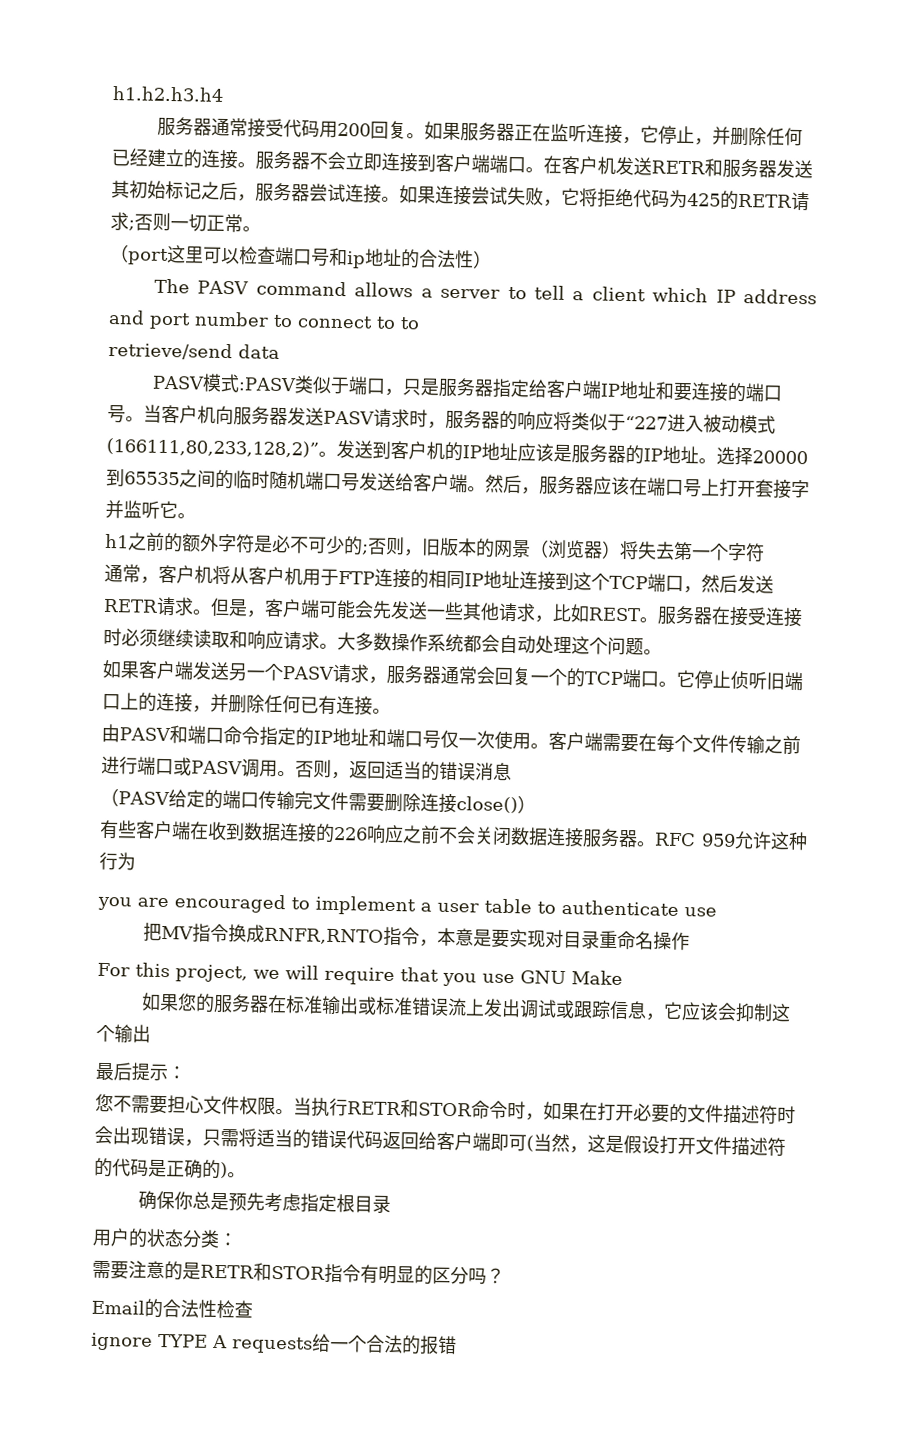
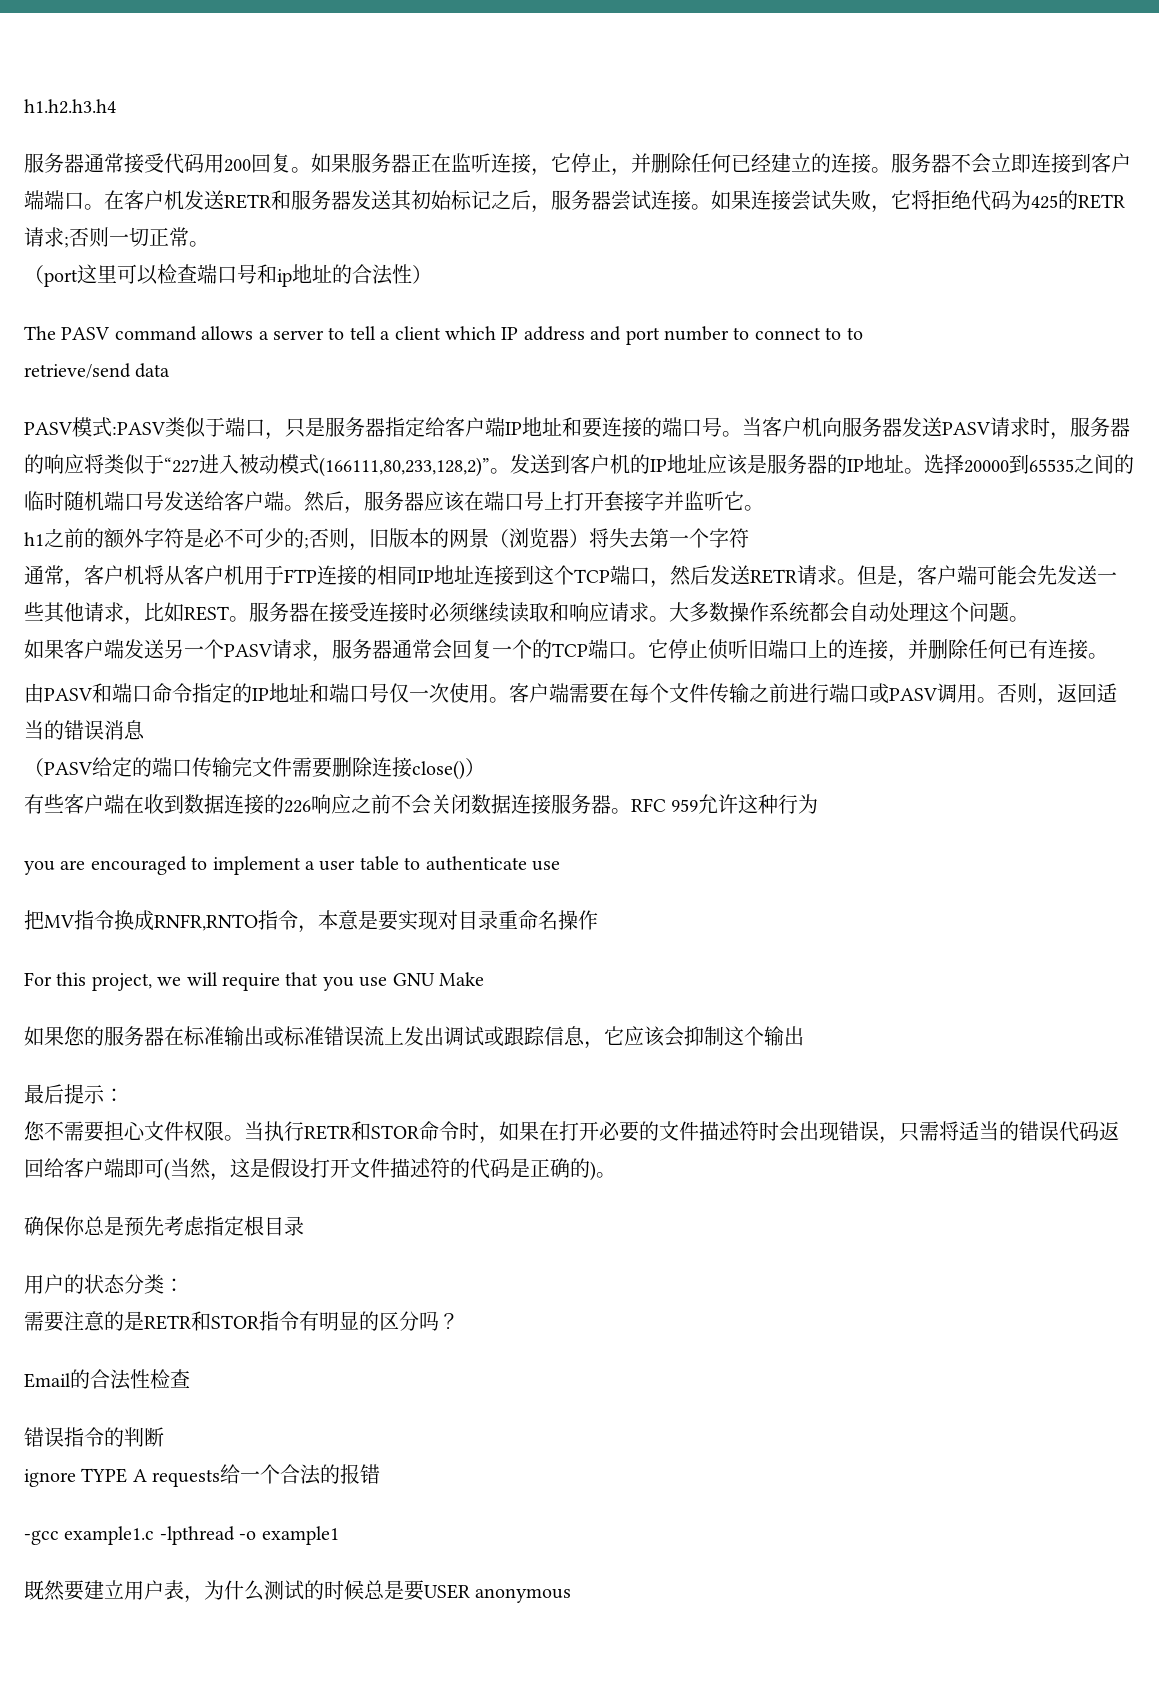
+ 错误指令的判断
+ -gcc example1.c -lpthread -o example1
+ 既然要建立用户表，为什么测试的时候总是要USER anonymous

